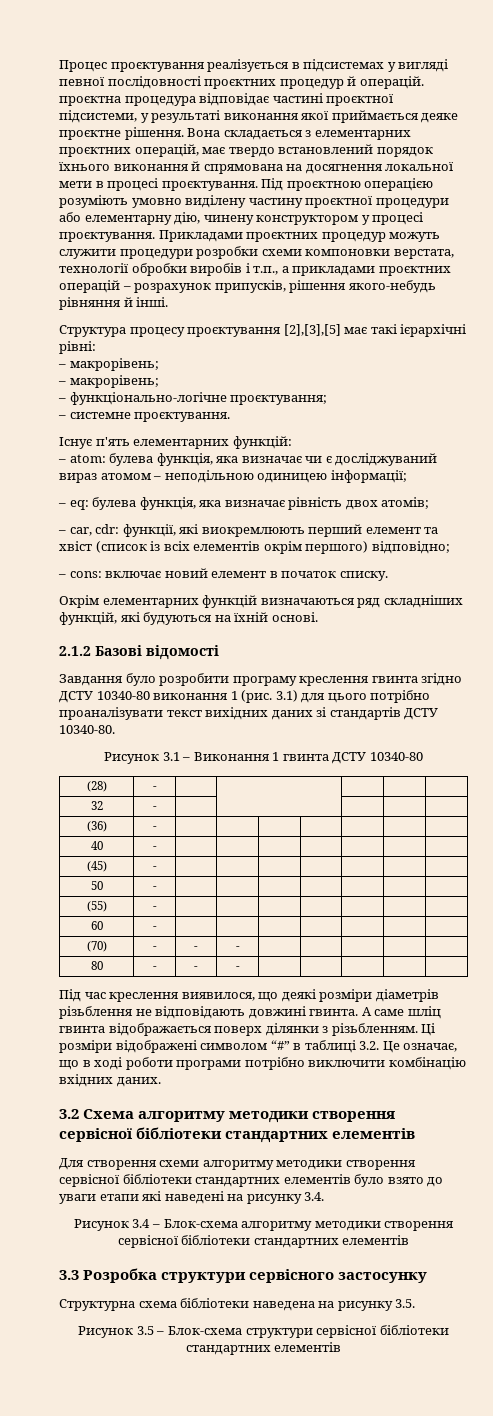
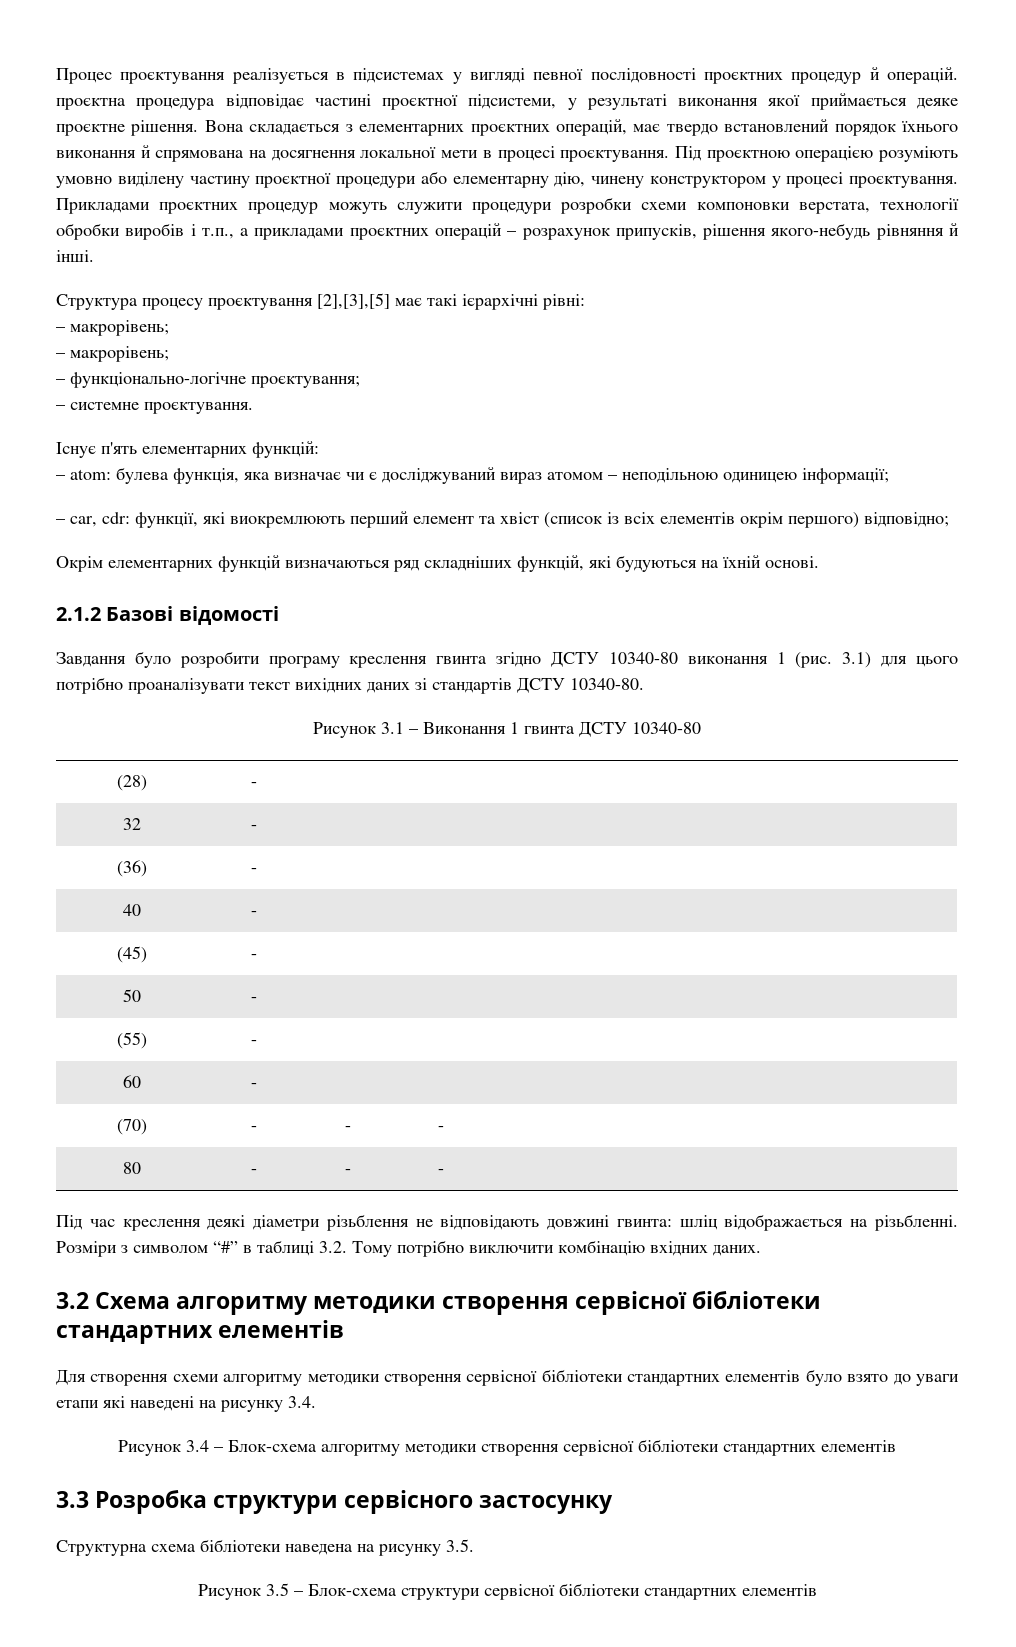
- – eq: булева функція, яка визначає рівність двох атомів;
- – cons: включає новий елемент в початок списку.
- Під час креслення виявилося, що деякі розміри діаметрів різьблення не відповідають довжині гвинта. А саме шліц гвинта відображається поверх ділянки з різьбленням. Ці розміри відображені символом “#” в таблиці 3.2. Це означає, що в ході роботи програми потрібно виключити комбінацію вхідних даних.
+ Під час креслення деякі діаметри різьблення не відповідають довжині гвинта: шліц відображається на різьбленні. Розміри з символом “#” в таблиці 3.2. Тому потрібно виключити комбінацію вхідних даних.

